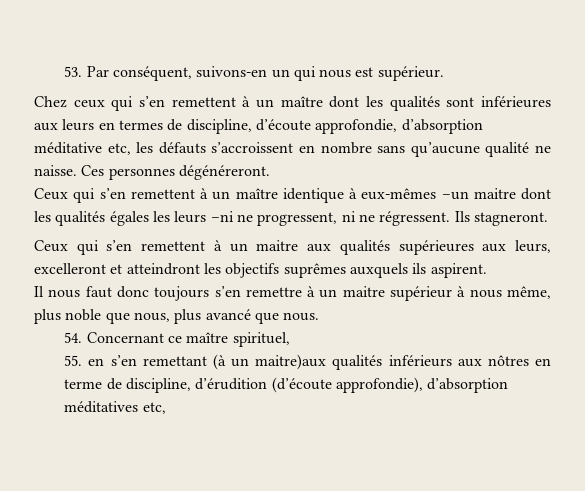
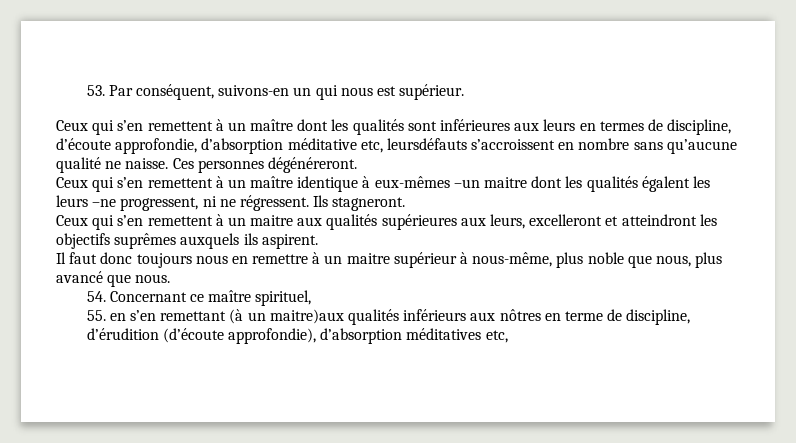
- Chez ceux qui s’en remettent à un maître dont les qualités sont inférieures aux leurs en termes de discipline, d’écoute approfondie, d’absorption méditative etc, les défauts s’accroissent en nombre sans qu’aucune qualité ne naisse.
+ Ceux qui s’en remettent à un maître dont les qualités sont inférieures aux leurs en termes de discipline, d’écoute approfondie, d’absorption méditative etc, leursdéfauts s’accroissent en nombre sans qu’aucune qualité ne naisse.
- Ceux qui s’en remettent à un maître identique à eux-mêmes –un maitre dont les qualités égales les leurs –ni ne progressent, ni ne régressent.
+ Ceux qui s’en remettent à un maître identique à eux-mêmes –un maitre dont les qualités égalent les leurs –ne progressent, ni ne régressent.
- Il nous faut donc toujours s’en remettre à un maitre supérieur à nous même, plus noble que nous, plus avancé que nous.
+ Il faut donc toujours nous en remettre à un maitre supérieur à nous-même, plus noble que nous, plus avancé que nous.

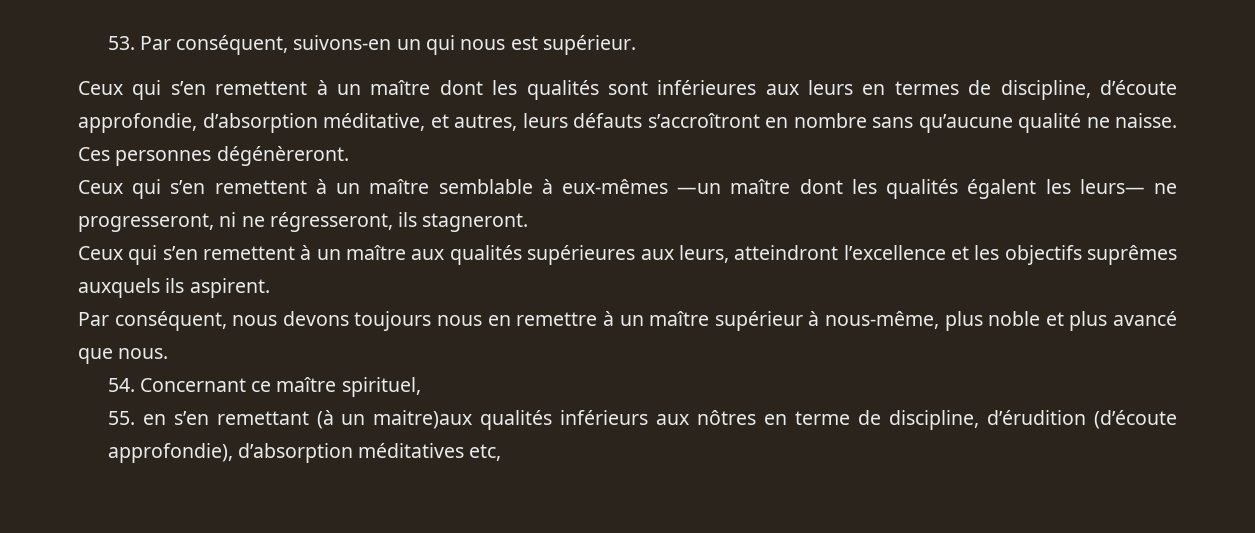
- Ceux qui s’en remettent à un maître dont les qualités sont inférieures aux leurs en termes de discipline, d’écoute approfondie, d’absorption méditative etc, leursdéfauts s’accroissent en nombre sans qu’aucune qualité ne naisse.
+ Ceux qui s’en remettent à un maître dont les qualités sont inférieures aux leurs en termes de discipline, d’écoute approfondie, d’absorption méditative, et autres, leurs défauts s’accroîtront en nombre sans qu’aucune qualité ne naisse.
- Ces personnes dégénéreront.
- Ceux qui s’en remettent à un maître identique à eux-mêmes –un maitre dont les qualités égalent les leurs –ne progressent, ni ne régressent. Ils stagneront.
+ Ces personnes dégénèreront.
+ Ceux qui s’en remettent à un maître semblable à eux-mêmes —un maître dont les qualités égalent les leurs— ne progresseront, ni ne régresseront, ils stagneront.
- Ceux qui s’en remettent à un maitre aux qualités supérieures aux leurs, excelleront et atteindront les objectifs suprêmes auxquels ils aspirent.
+ Ceux qui s’en remettent à un maître aux qualités supérieures aux leurs, atteindront l’excellence et les objectifs suprêmes auxquels ils aspirent.
- Il faut donc toujours nous en remettre à un maitre supérieur à nous-même, plus noble que nous, plus avancé que nous.
+ Par conséquent, nous devons toujours nous en remettre à un maître supérieur à nous-même, plus noble et plus avancé que nous.

